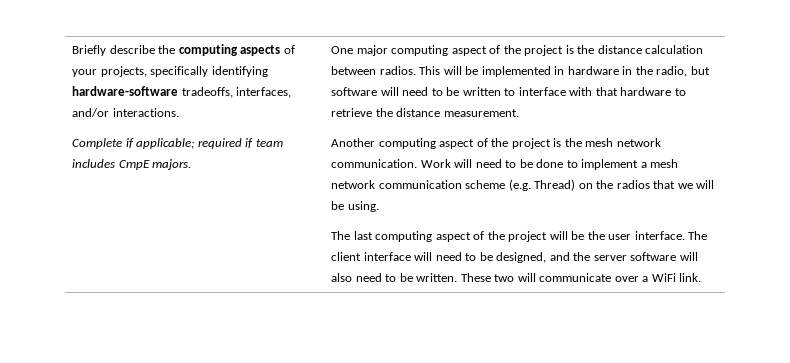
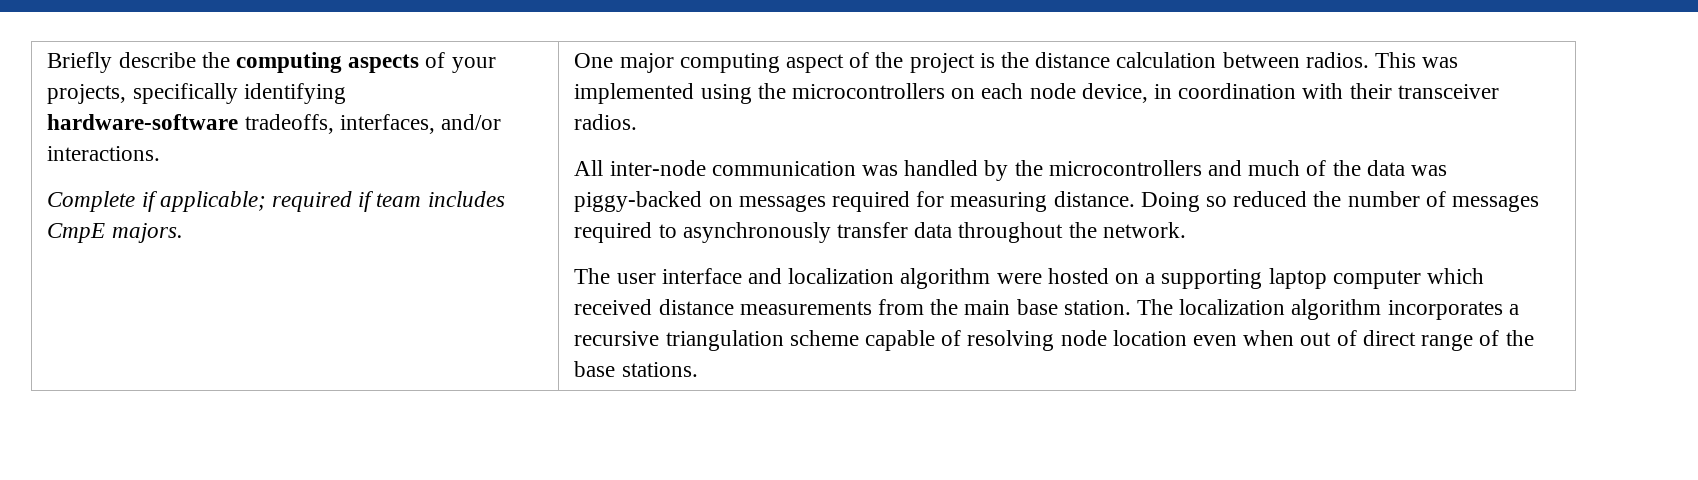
- This will be implemented in hardware in the radio, but software will need to be written to interface with that hardware to retrieve the distance measurement.
- Another computing aspect of the project is the mesh network communication. Work will need to be done to implement a mesh network communication scheme (e.g. Thread) on the radios that we will be using.
- The last computing aspect of the project will be the user interface. The client interface will need to be designed, and the server software will also need to be written. These two will communicate over a WiFi link.
+ This was implemented using the microcontrollers on each node device, in coordination with their transceiver radios.
+ All inter-node communication was handled by the microcontrollers and much of the data was piggy-backed on messages required for measuring distance. Doing so reduced the number of messages required to asynchronously transfer data throughout the network.
+ The user interface and localization algorithm were hosted on a supporting laptop computer which received distance measurements from the main base station. The localization algorithm incorporates a recursive triangulation scheme capable of resolving node location even when out of direct range of the base stations.

